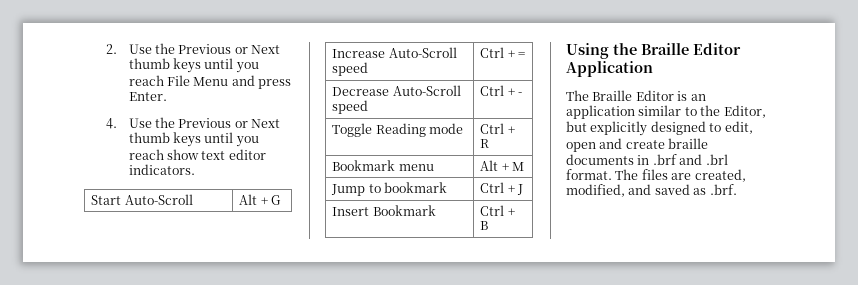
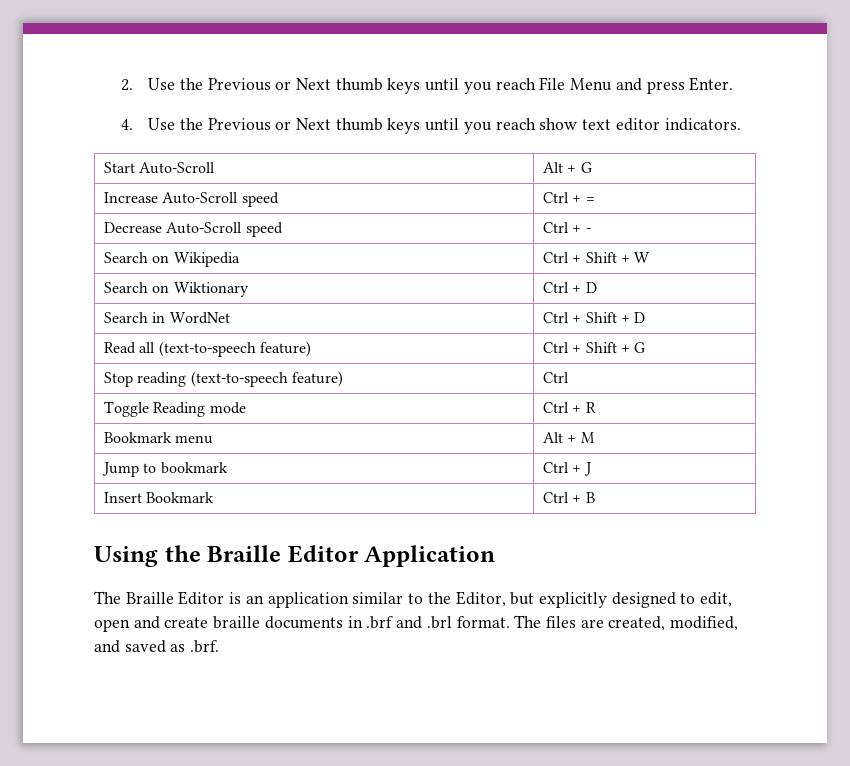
+ Search on Wikipedia | Ctrl + Shift + W
+ Search on Wiktionary | Ctrl + D
+ Search in WordNet | Ctrl + Shift + D
+ Read all (text-to-speech feature) | Ctrl + Shift + G
+ Stop reading (text-to-speech feature) | Ctrl

